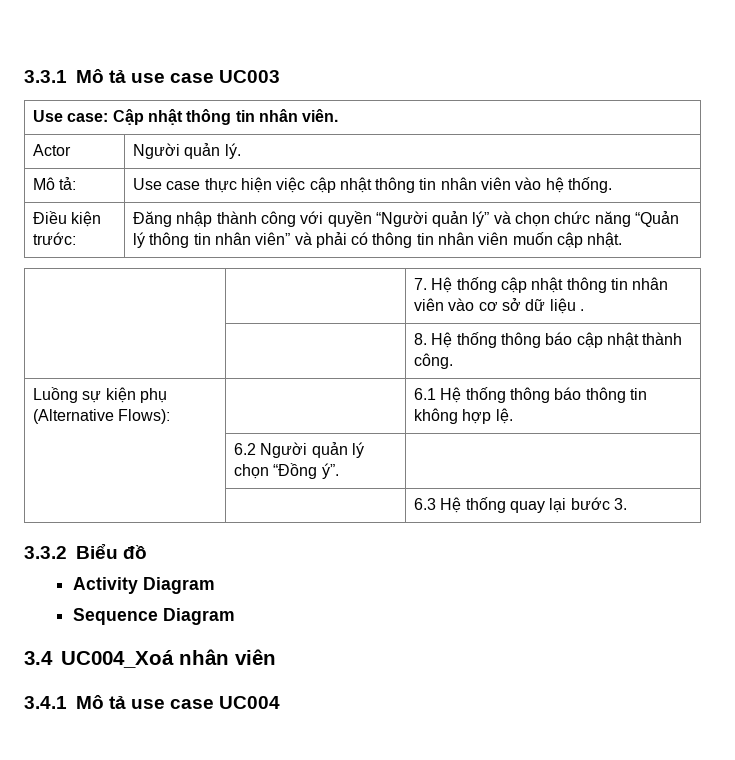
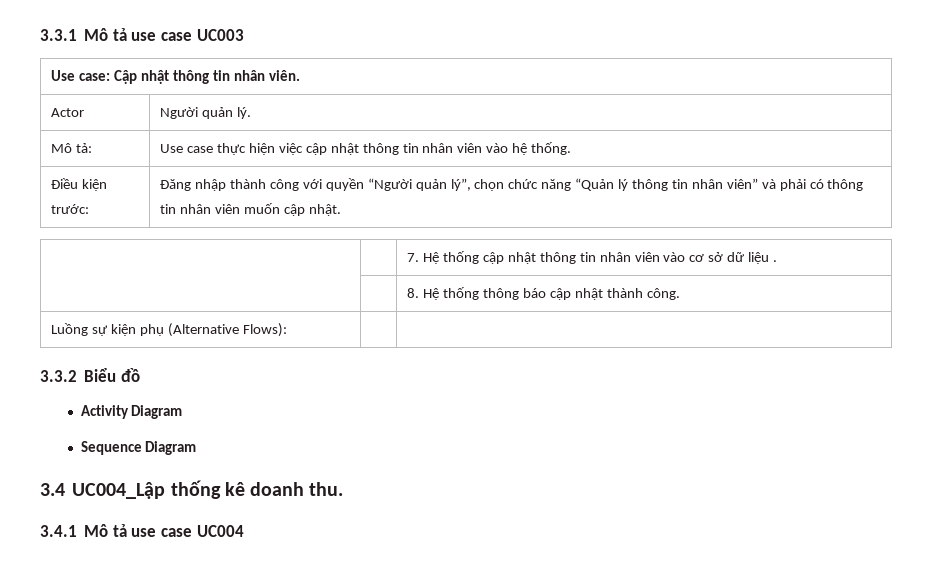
- Điều kiện trước: | Đăng nhập thành công với quyền “Người quản lý” và chọn chức năng “Quản lý thông tin nhân viên” và phải có thông tin nhân viên muốn cập nhật.
+ Điều kiện trước: | Đăng nhập thành công với quyền “Người quản lý”, chọn chức năng “Quản lý thông tin nhân viên” và phải có thông tin nhân viên muốn cập nhật.
- Luồng sự kiện phụ (Alternative Flows): | | 6.1 Hệ thống thông báo thông tin không hợp lệ.
- | 6.2 Người quản lý chọn “Đồng ý”. |
- | | 6.3 Hệ thống quay lại bước 3.
+ Luồng sự kiện phụ (Alternative Flows): | |
- 3.4 UC004_Xoá nhân viên
+ 3.4 UC004_Lập thống kê doanh thu.

